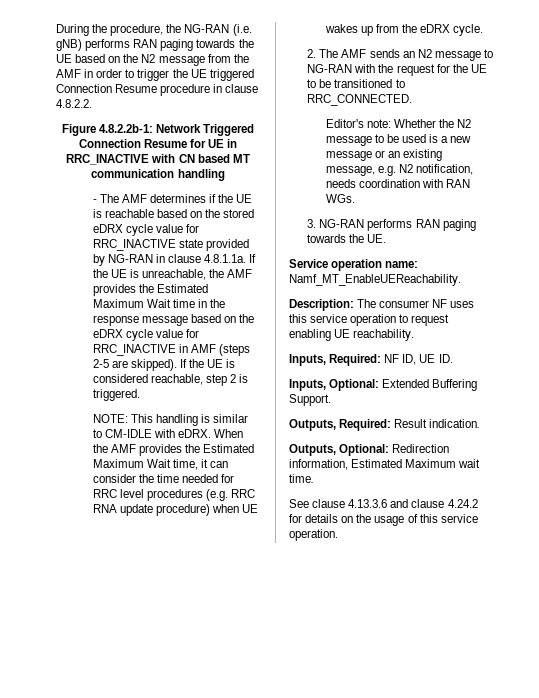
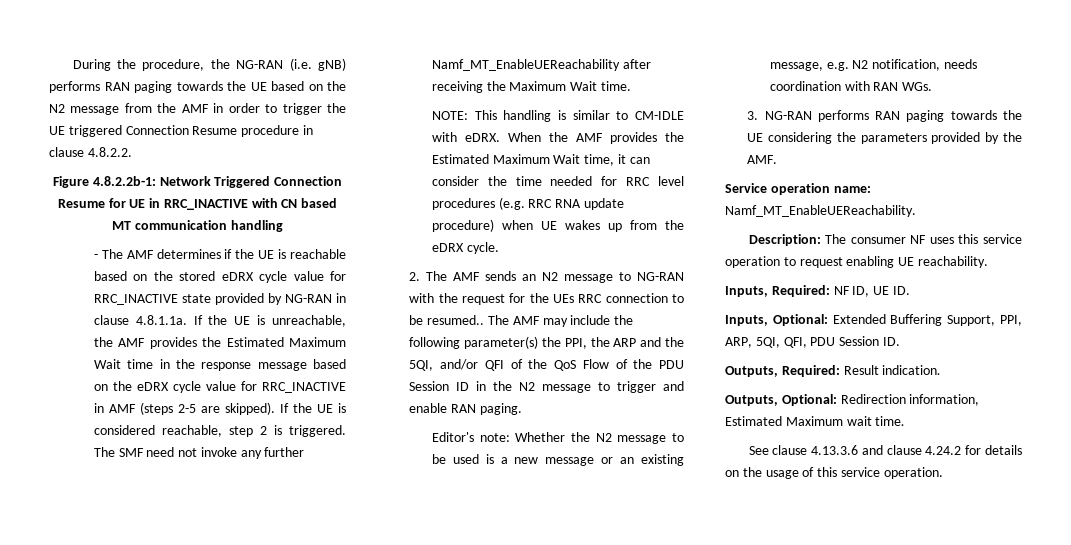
+ The SMF need not invoke any further Namf_MT_EnableUEReachability after receiving the Maximum Wait time.
- 2. The AMF sends an N2 message to NG-RAN with the request for the UE to be transitioned to RRC_CONNECTED.
+ 2. The AMF sends an N2 message to NG-RAN with the request for the UEs RRC connection to be resumed.. The AMF may include the following parameter(s) the PPI, the ARP and the 5QI, and/or QFI of the QoS Flow of the PDU Session ID in the N2 message to trigger and enable RAN paging.
- 3. NG-RAN performs RAN paging towards the UE.
+ 3. NG-RAN performs RAN paging towards the UE considering the parameters provided by the AMF.
- Inputs, Optional: Extended Buffering Support.
+ Inputs, Optional: Extended Buffering Support, PPI, ARP, 5QI, QFI, PDU Session ID.

